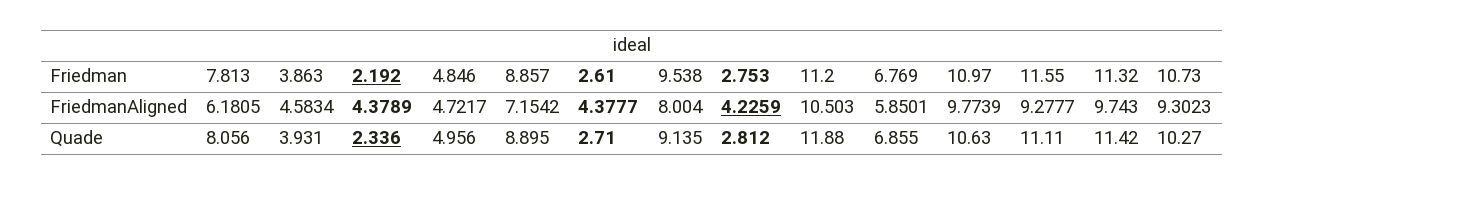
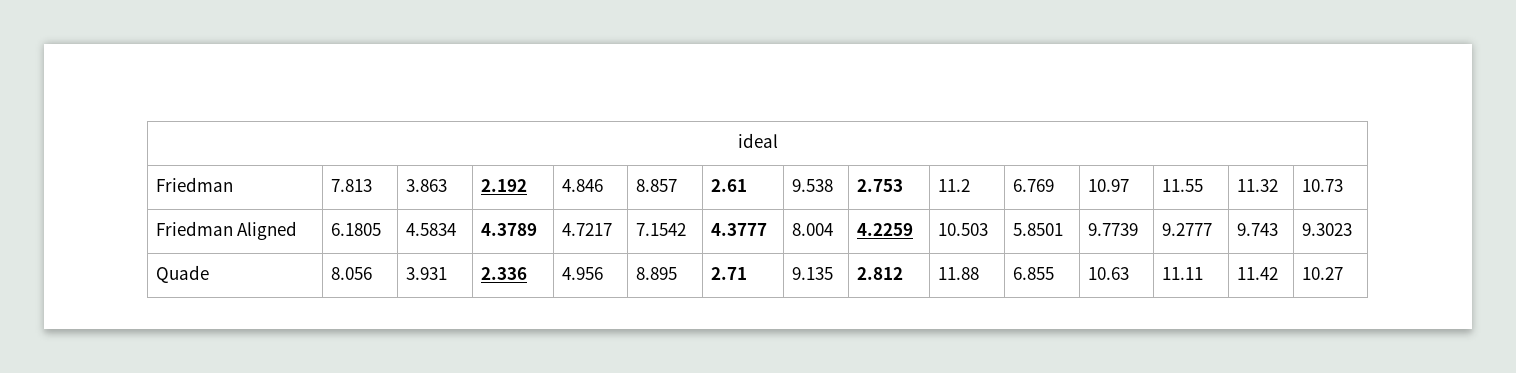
- FriedmanAligned | 6.1805 | 4.5834 | 4.3789 | 4.7217 | 7.1542 | 4.3777 | 8.004 | 4.2259 | 10.503 | 5.8501 | 9.7739 | 9.2777 | 9.743 | 9.3023
+ Friedman Aligned | 6.1805 | 4.5834 | 4.3789 | 4.7217 | 7.1542 | 4.3777 | 8.004 | 4.2259 | 10.503 | 5.8501 | 9.7739 | 9.2777 | 9.743 | 9.3023

